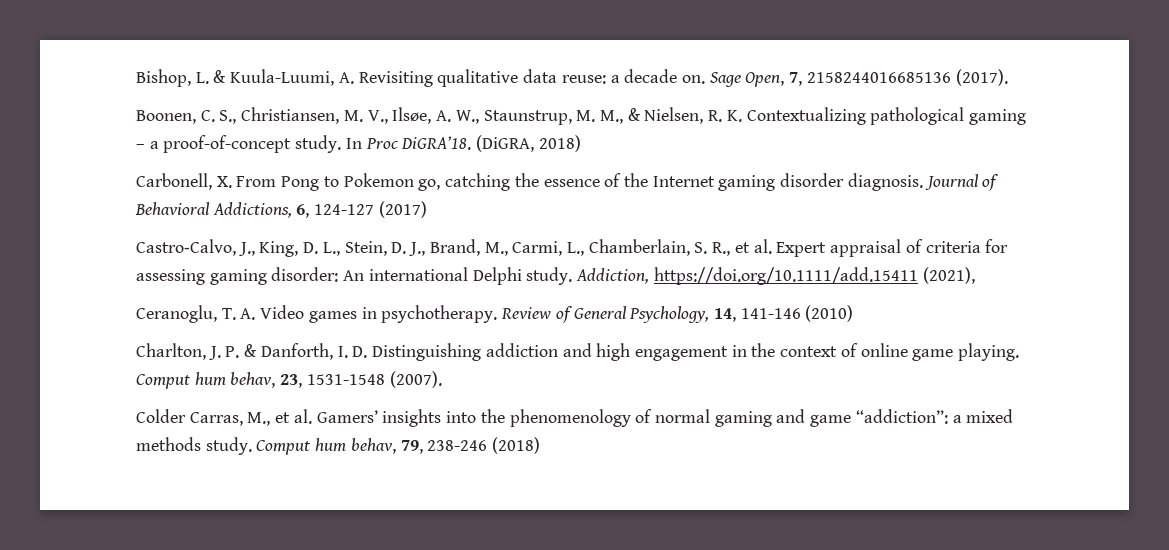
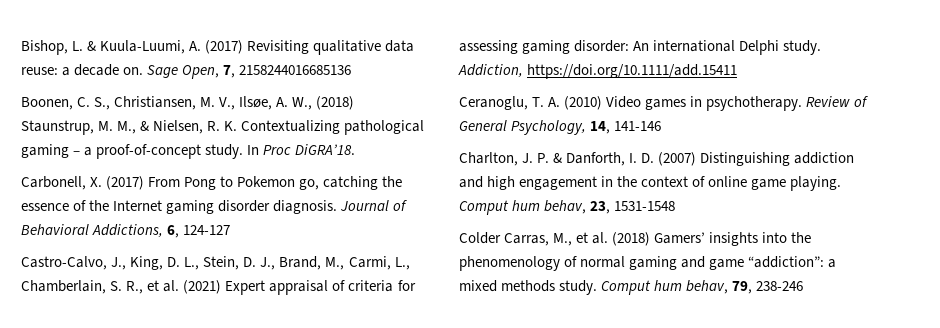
- Bishop, L. & Kuula-Luumi, A. Revisiting qualitative data reuse: a decade on.
+ Bishop, L. & Kuula-Luumi, A. (2017) Revisiting qualitative data reuse: a decade on.
- Sage Open, 7, 2158244016685136 (2017).
+ Sage Open, 7, 2158244016685136
- Boonen, C. S., Christiansen, M. V., Ilsøe, A. W., Staunstrup, M. M., & Nielsen, R. K. Contextualizing pathological gaming – a proof-of-concept study.
+ Boonen, C. S., Christiansen, M. V., Ilsøe, A. W., (2018) Staunstrup, M. M., & Nielsen, R. K. Contextualizing pathological gaming – a proof-of-concept study.
- (DiGRA, 2018)
- Carbonell, X. From Pong to Pokemon go, catching the essence of the Internet gaming disorder diagnosis.
+ Carbonell, X. (2017) From Pong to Pokemon go, catching the essence of the Internet gaming disorder diagnosis.
- Journal of Behavioral Addictions, 6, 124-127 (2017)
+ Journal of Behavioral Addictions, 6, 124-127
- Castro‐Calvo, J., King, D. L., Stein, D. J., Brand, M., Carmi, L., Chamberlain, S. R., et al. Expert appraisal of criteria for assessing gaming disorder: An international Delphi study.
+ Castro‐Calvo, J., King, D. L., Stein, D. J., Brand, M., Carmi, L., Chamberlain, S. R., et al. (2021) Expert appraisal of criteria for assessing gaming disorder: An international Delphi study.
- Addiction, https://doi.org/10.1111/add.15411 (2021),
+ Addiction, https://doi.org/10.1111/add.15411
- Ceranoglu, T. A. Video games in psychotherapy.
+ Ceranoglu, T. A. (2010) Video games in psychotherapy.
- Review of General Psychology, 14, 141-146 (2010)
+ Review of General Psychology, 14, 141-146
- Charlton, J. P. & Danforth, I. D. Distinguishing addiction and high engagement in the context of online game playing.
+ Charlton, J. P. & Danforth, I. D. (2007) Distinguishing addiction and high engagement in the context of online game playing.
- Comput hum behav, 23, 1531-1548 (2007).
+ Comput hum behav, 23, 1531-1548
- Colder Carras, M., et al. Gamers’ insights into the phenomenology of normal gaming and game “addiction”: a mixed methods study.
+ Colder Carras, M., et al. (2018) Gamers’ insights into the phenomenology of normal gaming and game “addiction”: a mixed methods study.
- Comput hum behav, 79, 238-246 (2018)
+ Comput hum behav, 79, 238-246

